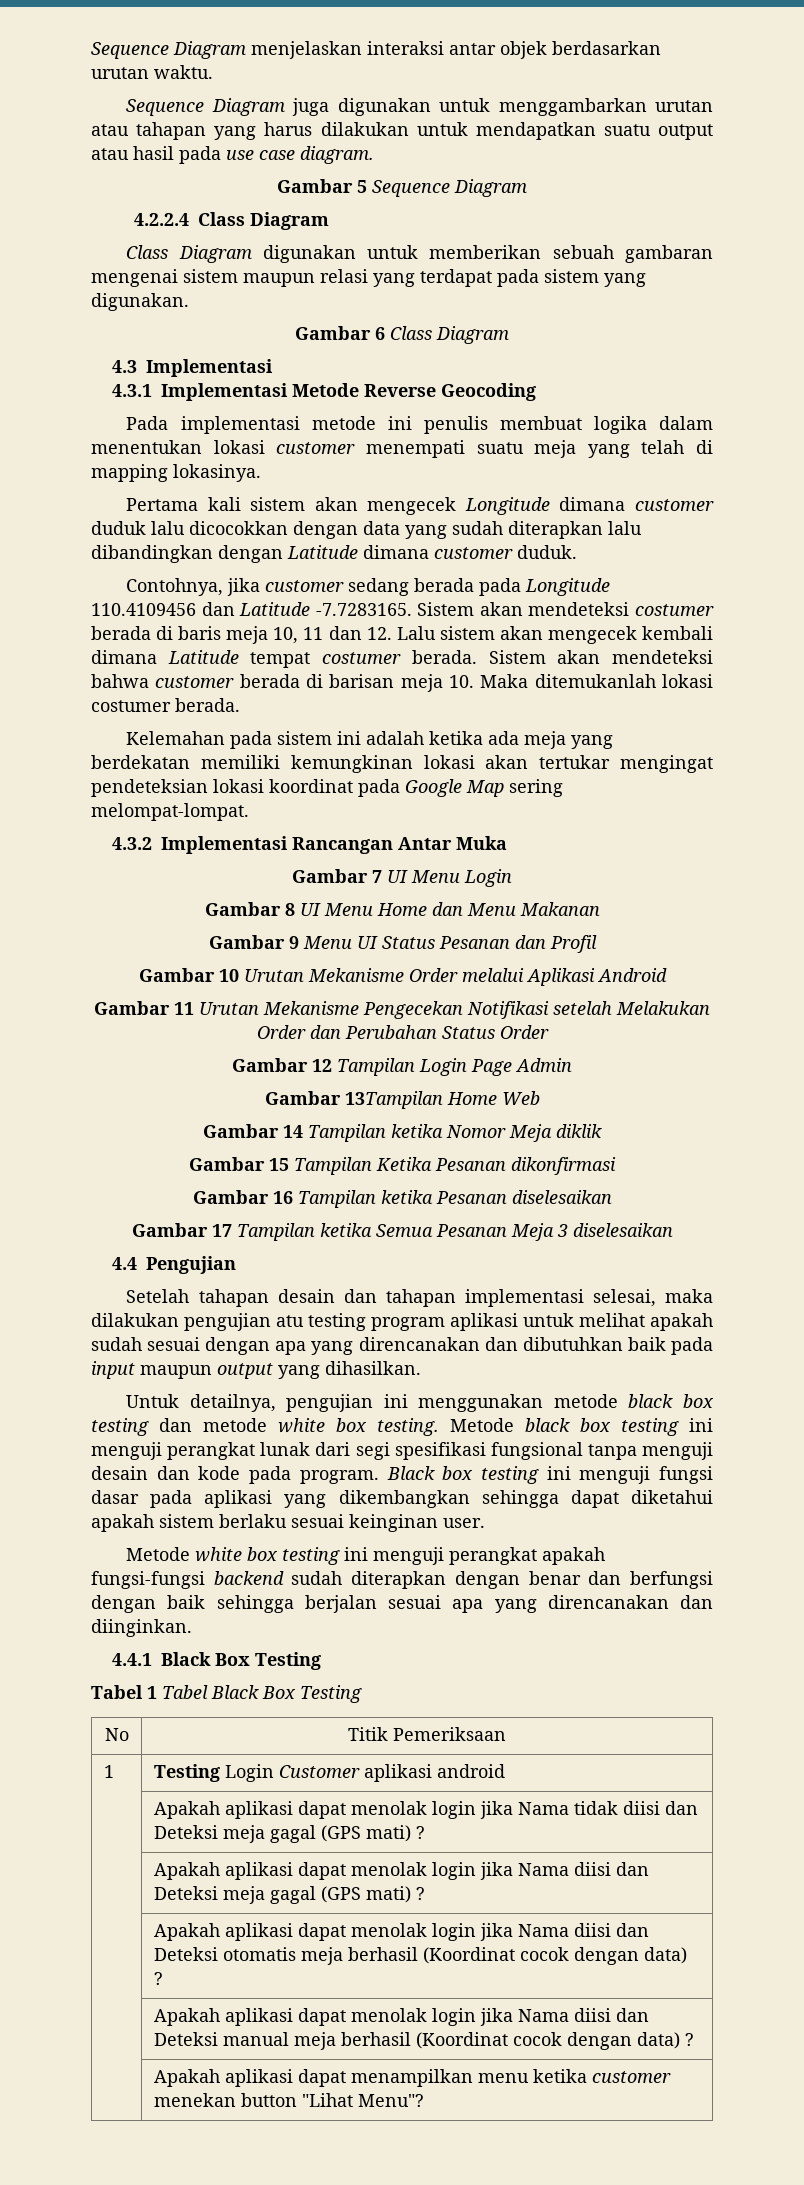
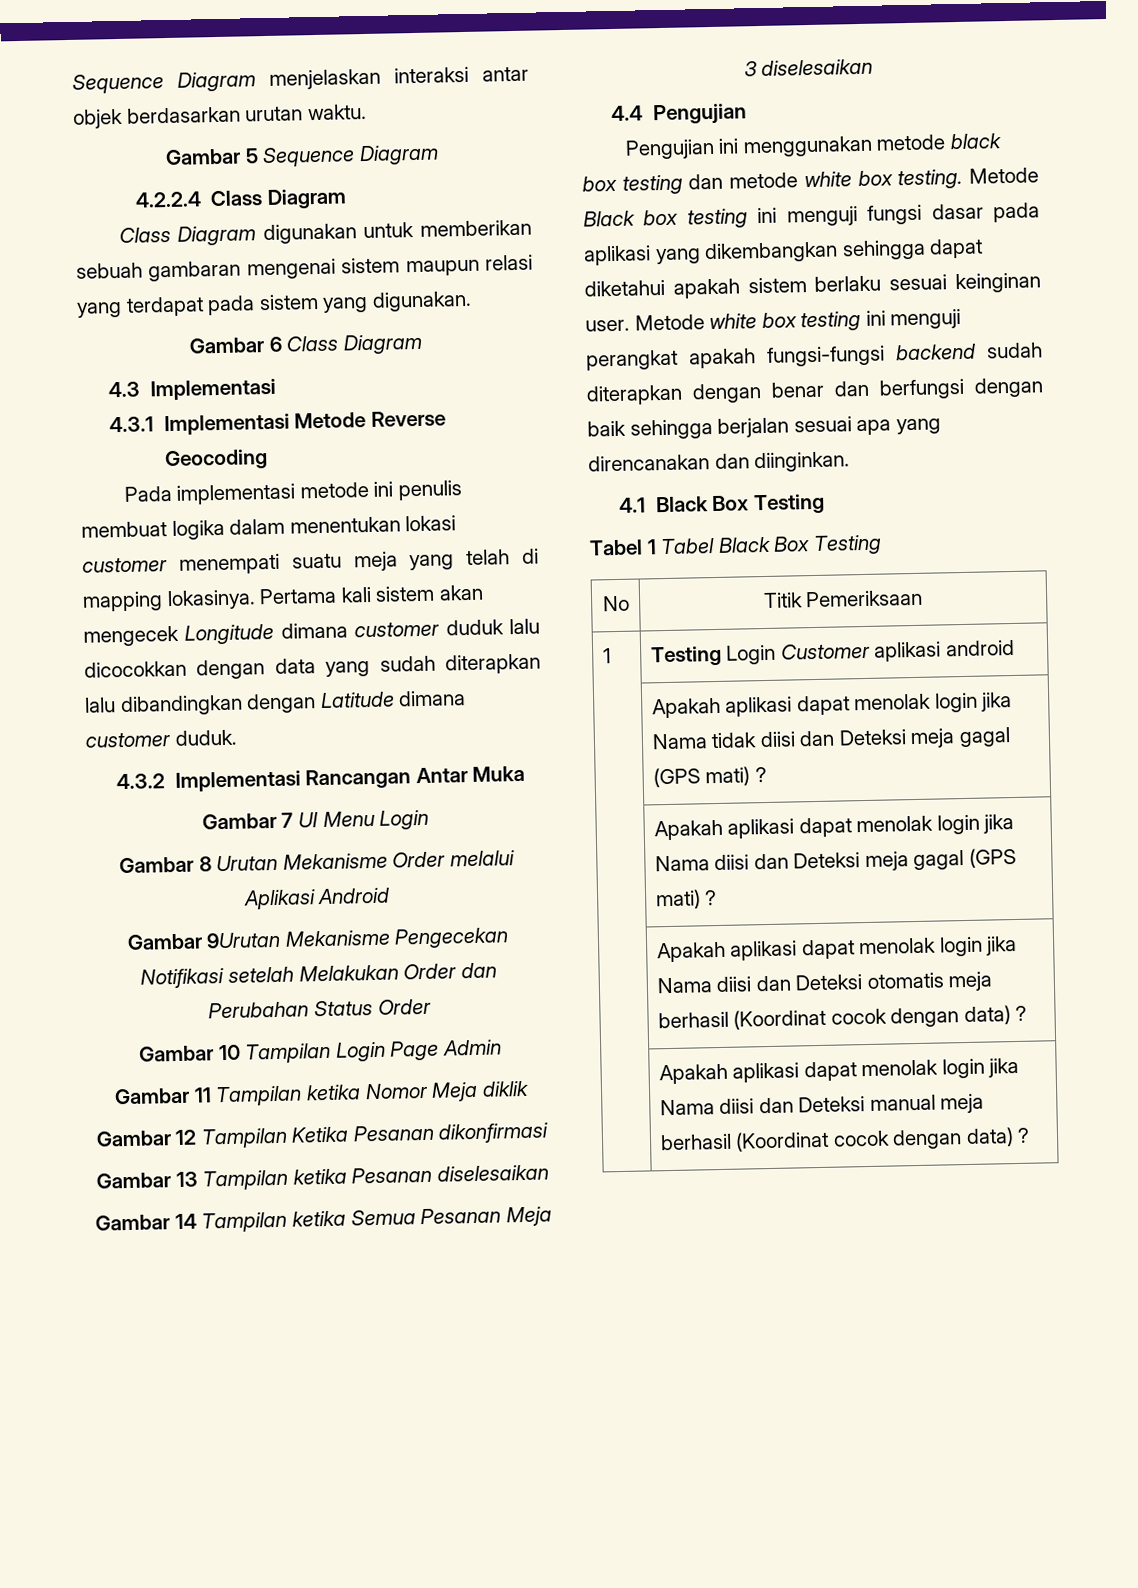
- Sequence Diagram juga digunakan untuk menggambarkan urutan atau tahapan yang harus dilakukan untuk mendapatkan suatu output atau hasil pada use case diagram.
- Pada implementasi metode ini penulis membuat logika dalam menentukan lokasi customer menempati suatu meja yang telah di mapping lokasinya.
- Pertama kali sistem akan mengecek Longitude dimana customer duduk lalu dicocokkan dengan data yang sudah diterapkan lalu dibandingkan dengan Latitude dimana customer duduk.
+ Pada implementasi metode ini penulis membuat logika dalam menentukan lokasi customer menempati suatu meja yang telah di mapping lokasinya. Pertama kali sistem akan mengecek Longitude dimana customer duduk lalu dicocokkan dengan data yang sudah diterapkan lalu dibandingkan dengan Latitude dimana customer duduk.
- Contohnya, jika customer sedang berada pada Longitude 110.4109456 dan Latitude -7.7283165. Sistem akan mendeteksi costumer berada di baris meja 10, 11 dan 12. Lalu sistem akan mengecek kembali dimana Latitude tempat costumer berada. Sistem akan mendeteksi bahwa customer berada di barisan meja 10. Maka ditemukanlah lokasi costumer berada.
- Kelemahan pada sistem ini adalah ketika ada meja yang berdekatan memiliki kemungkinan lokasi akan tertukar mengingat pendeteksian lokasi koordinat pada Google Map sering melompat-lompat.
- Gambar 8 UI Menu Home dan Menu Makanan
- Gambar 9 Menu UI Status Pesanan dan Profil
- Gambar 10 Urutan Mekanisme Order melalui Aplikasi Android
+ Gambar 8 Urutan Mekanisme Order melalui Aplikasi Android
- Gambar 11 Urutan Mekanisme Pengecekan Notifikasi setelah Melakukan Order dan Perubahan Status Order
+ Gambar 9Urutan Mekanisme Pengecekan Notifikasi setelah Melakukan Order dan Perubahan Status Order
- Gambar 12 Tampilan Login Page Admin
+ Gambar 10 Tampilan Login Page Admin
- Gambar 13Tampilan Home Web
- Gambar 14 Tampilan ketika Nomor Meja diklik
+ Gambar 11 Tampilan ketika Nomor Meja diklik
- Gambar 15 Tampilan Ketika Pesanan dikonfirmasi
+ Gambar 12 Tampilan Ketika Pesanan dikonfirmasi
- Gambar 16 Tampilan ketika Pesanan diselesaikan
+ Gambar 13 Tampilan ketika Pesanan diselesaikan
- Gambar 17 Tampilan ketika Semua Pesanan Meja 3 diselesaikan
+ Gambar 14 Tampilan ketika Semua Pesanan Meja 3 diselesaikan
- Setelah tahapan desain dan tahapan implementasi selesai, maka dilakukan pengujian atu testing program aplikasi untuk melihat apakah sudah sesuai dengan apa yang direncanakan dan dibutuhkan baik pada input maupun output yang dihasilkan.
- Untuk detailnya, pengujian ini menggunakan metode black box testing dan metode white box testing.
+ Pengujian ini menggunakan metode black box testing dan metode white box testing.
- Metode black box testing ini menguji perangkat lunak dari segi spesifikasi fungsional tanpa menguji desain dan kode pada program. Black box testing ini menguji fungsi dasar pada aplikasi yang dikembangkan sehingga dapat diketahui apakah sistem berlaku sesuai keinginan user.
- Metode white box testing ini menguji perangkat apakah fungsi-fungsi backend sudah diterapkan dengan benar dan berfungsi dengan baik sehingga berjalan sesuai apa yang direncanakan dan diinginkan.
+ Metode Black box testing ini menguji fungsi dasar pada aplikasi yang dikembangkan sehingga dapat diketahui apakah sistem berlaku sesuai keinginan user. Metode white box testing ini menguji perangkat apakah fungsi-fungsi backend sudah diterapkan dengan benar dan berfungsi dengan baik sehingga berjalan sesuai apa yang direncanakan dan diinginkan.
- 4.4.1 Black Box Testing
+ 4.1 Black Box Testing
- | Apakah aplikasi dapat menampilkan menu ketika customer menekan button "Lihat Menu"?

